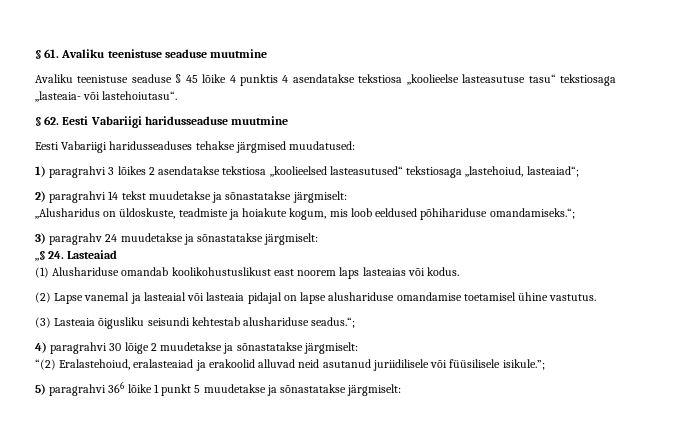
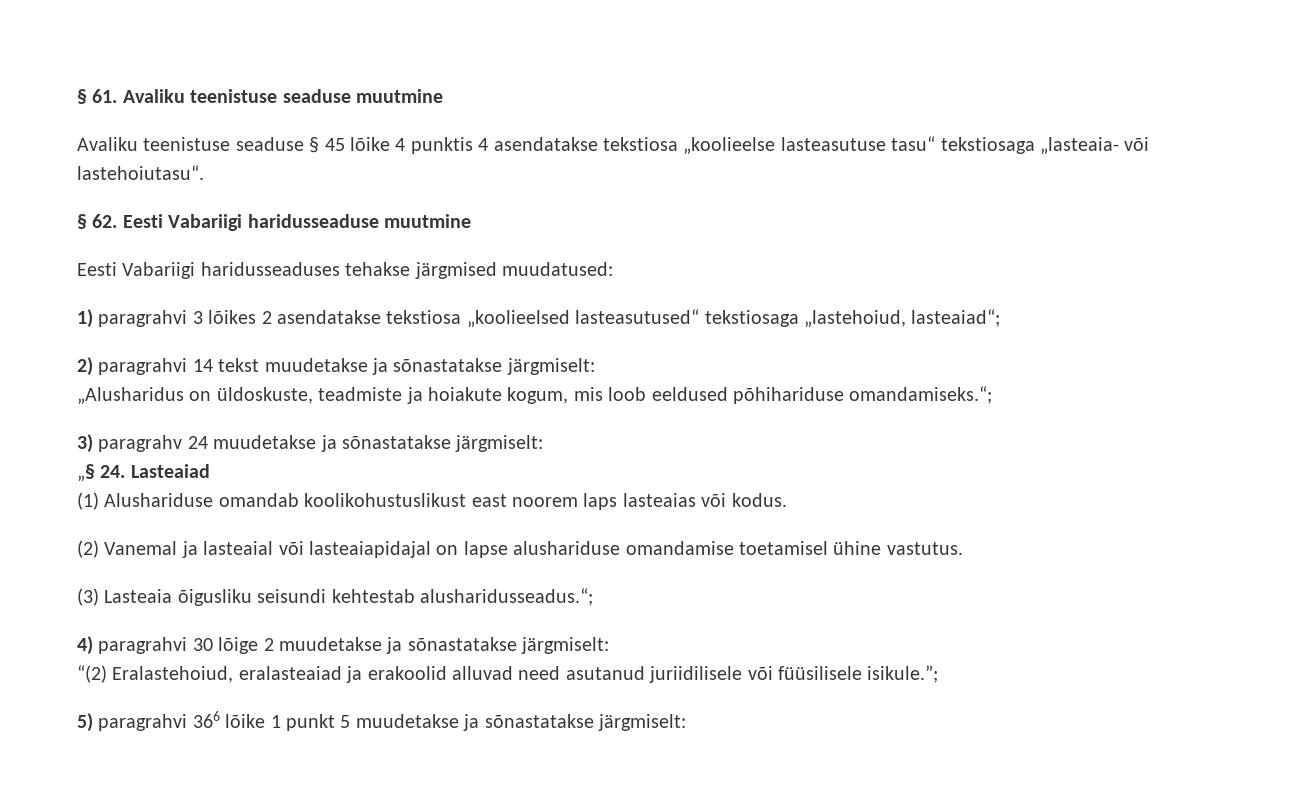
- (2) Lapse vanemal ja lasteaial või lasteaia pidajal on lapse alushariduse omandamise toetamisel ühine vastutus.
+ (2) Vanemal ja lasteaial või lasteaiapidajal on lapse alushariduse omandamise toetamisel ühine vastutus.
- (3) Lasteaia õigusliku seisundi kehtestab alushariduse seadus.“;
+ (3) Lasteaia õigusliku seisundi kehtestab alusharidusseadus.“;
- “(2) Eralastehoiud, eralasteaiad ja erakoolid alluvad neid asutanud juriidilisele või füüsilisele isikule.”;
+ “(2) Eralastehoiud, eralasteaiad ja erakoolid alluvad need asutanud juriidilisele või füüsilisele isikule.”;

